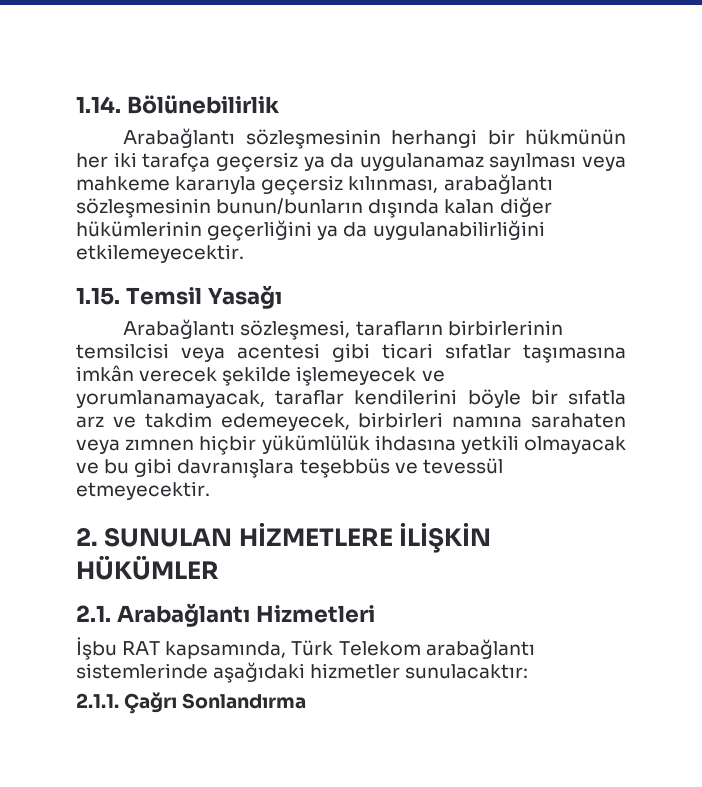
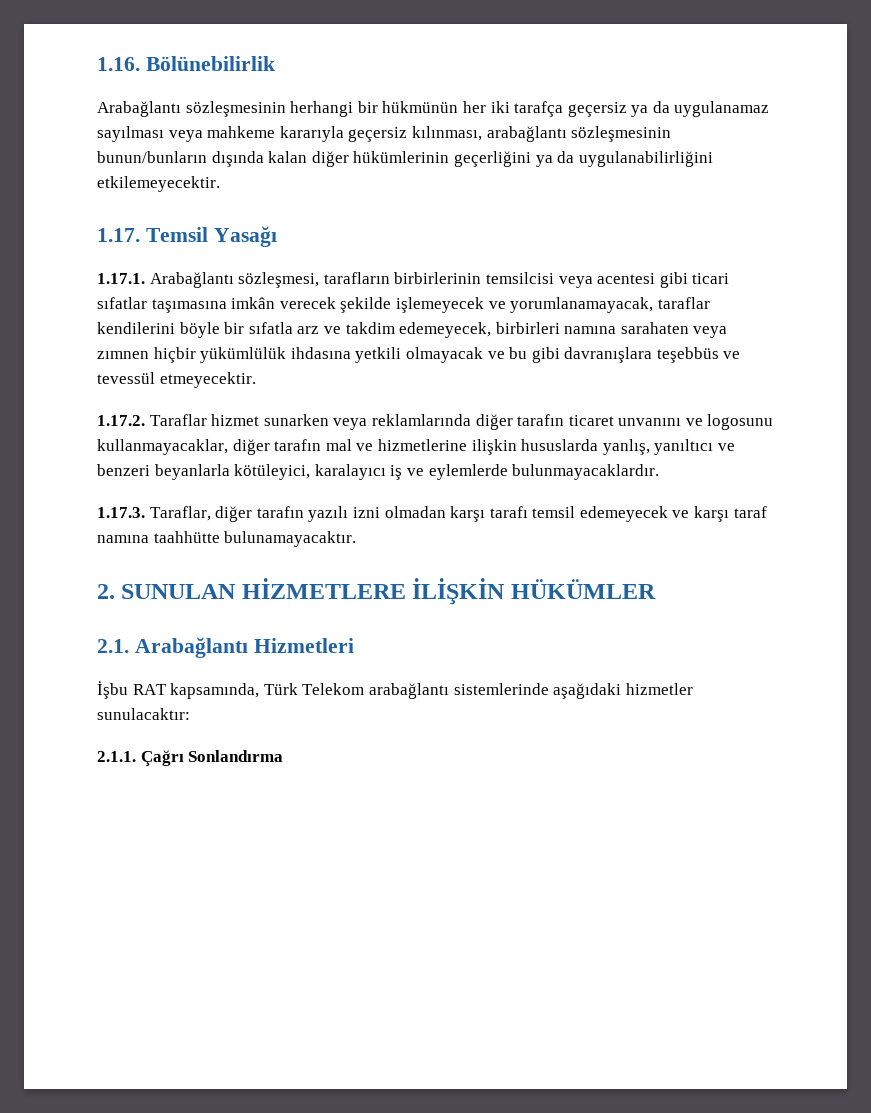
- 1.14. Bölünebilirlik
+ 1.16. Bölünebilirlik
- 1.15. Temsil Yasağı
+ 1.17. Temsil Yasağı
- Arabağlantı sözleşmesi, tarafların birbirlerinin temsilcisi veya acentesi gibi ticari sıfatlar taşımasına imkân verecek şekilde işlemeyecek ve yorumlanamayacak, taraflar kendilerini böyle bir sıfatla arz ve takdim edemeyecek, birbirleri namına sarahaten veya zımnen hiçbir yükümlülük ihdasına yetkili olmayacak ve bu gibi davranışlara teşebbüs ve tevessül etmeyecektir.
+ 1.17.1. Arabağlantı sözleşmesi, tarafların birbirlerinin temsilcisi veya acentesi gibi ticari sıfatlar taşımasına imkân verecek şekilde işlemeyecek ve yorumlanamayacak, taraflar kendilerini böyle bir sıfatla arz ve takdim edemeyecek, birbirleri namına sarahaten veya zımnen hiçbir yükümlülük ihdasına yetkili olmayacak ve bu gibi davranışlara teşebbüs ve tevessül etmeyecektir.
+ 1.17.2. Taraflar hizmet sunarken veya reklamlarında diğer tarafın ticaret unvanını ve logosunu kullanmayacaklar, diğer tarafın mal ve hizmetlerine ilişkin hususlarda yanlış, yanıltıcı ve benzeri beyanlarla kötüleyici, karalayıcı iş ve eylemlerde bulunmayacaklardır.
+ 1.17.3. Taraflar, diğer tarafın yazılı izni olmadan karşı tarafı temsil edemeyecek ve karşı taraf namına taahhütte bulunamayacaktır.

